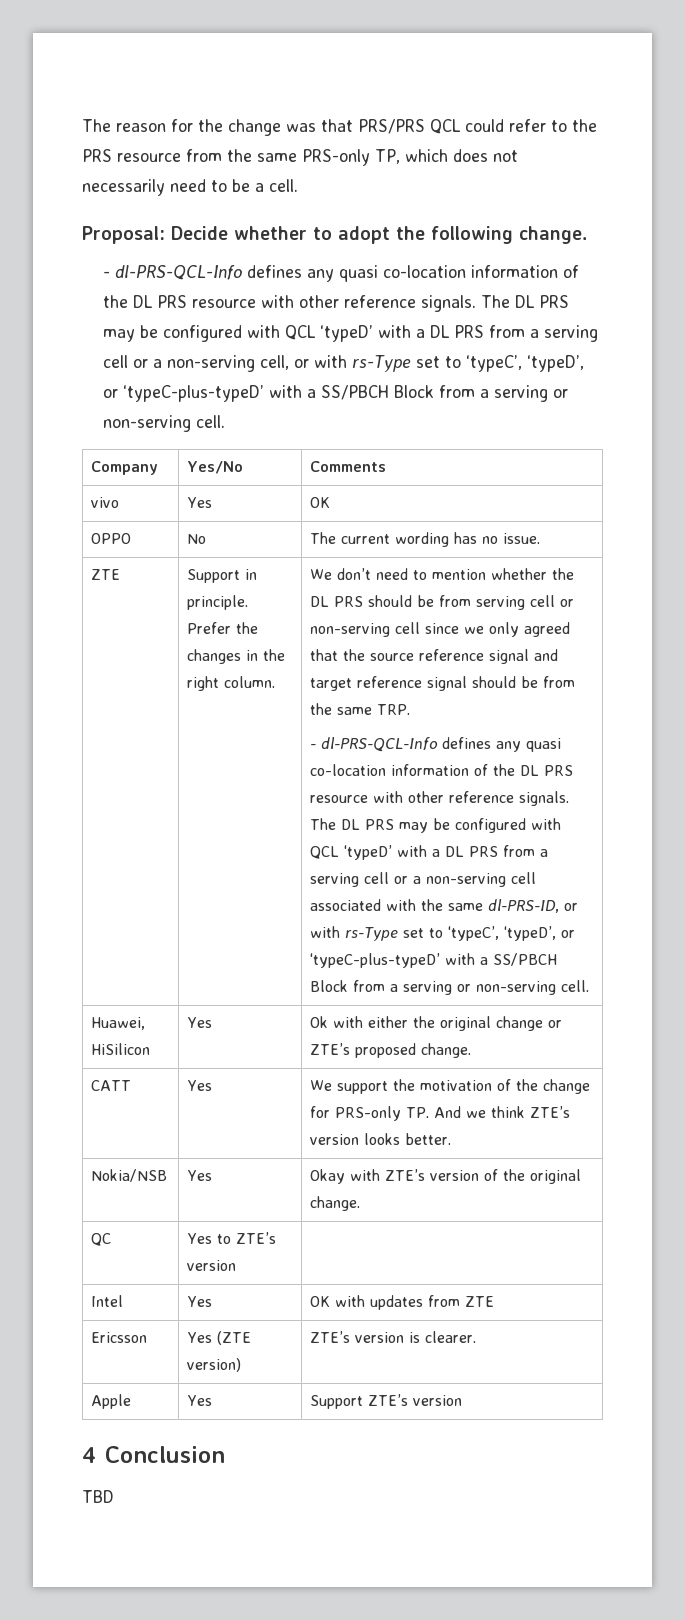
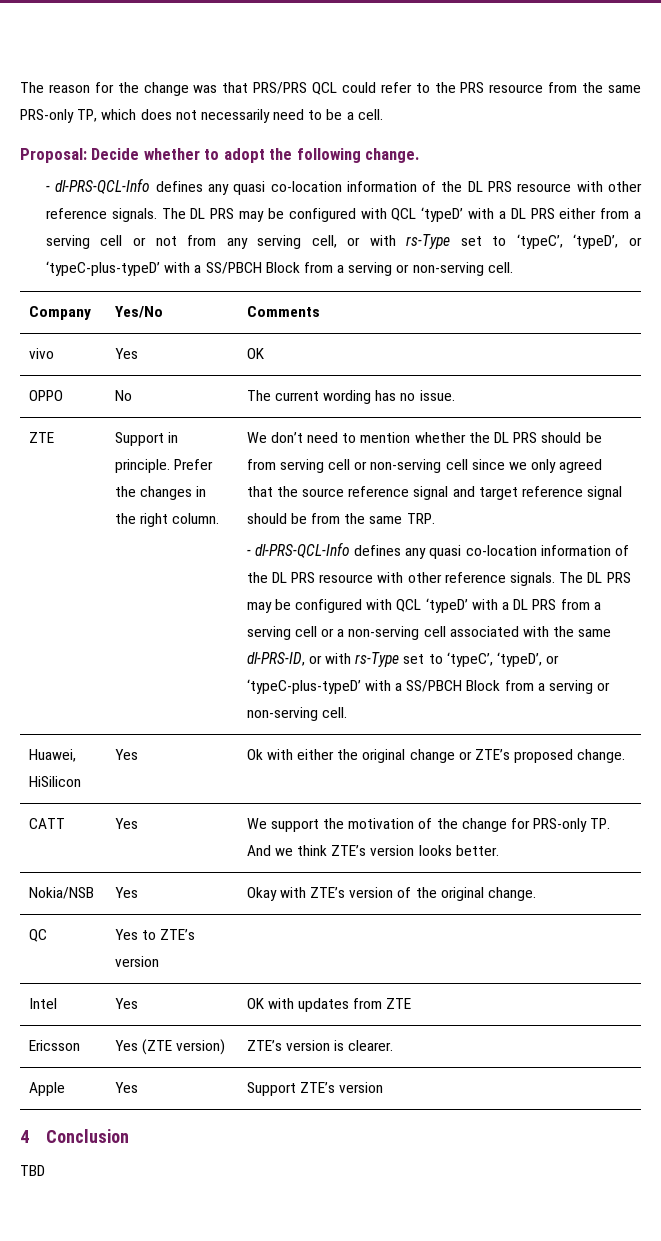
- The DL PRS may be configured with QCL ‘typeD’ with a DL PRS from a serving cell or a non-serving cell, or with rs-Type set to ‘typeC’, ‘typeD’, or ‘typeC-plus-typeD’ with a SS/PBCH Block from a serving or non-serving cell.
+ The DL PRS may be configured with QCL ‘typeD’ with a DL PRS either from a serving cell or not from any serving cell, or with rs-Type set to ‘typeC’, ‘typeD’, or ‘typeC-plus-typeD’ with a SS/PBCH Block from a serving or non-serving cell.

